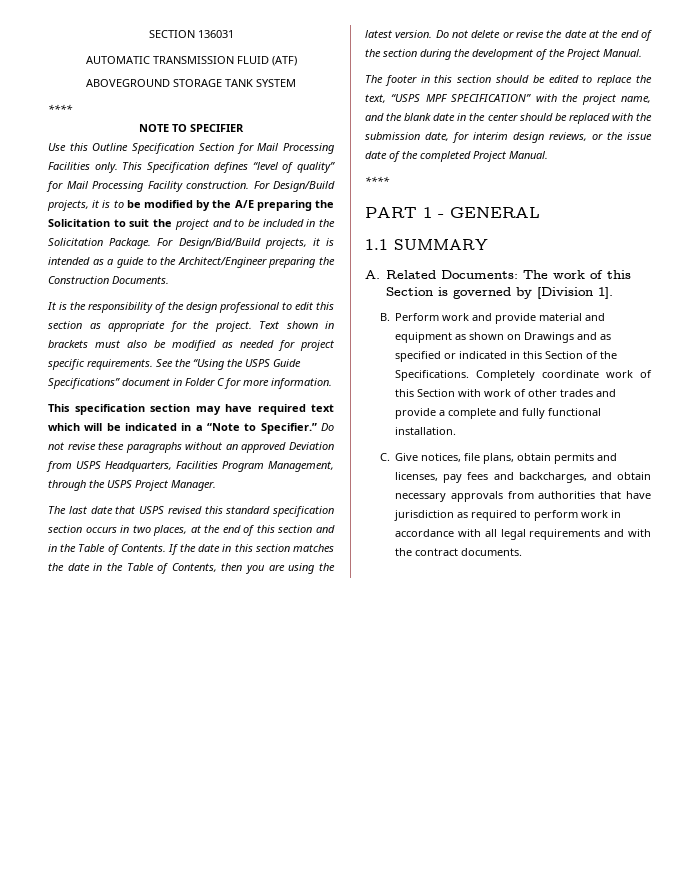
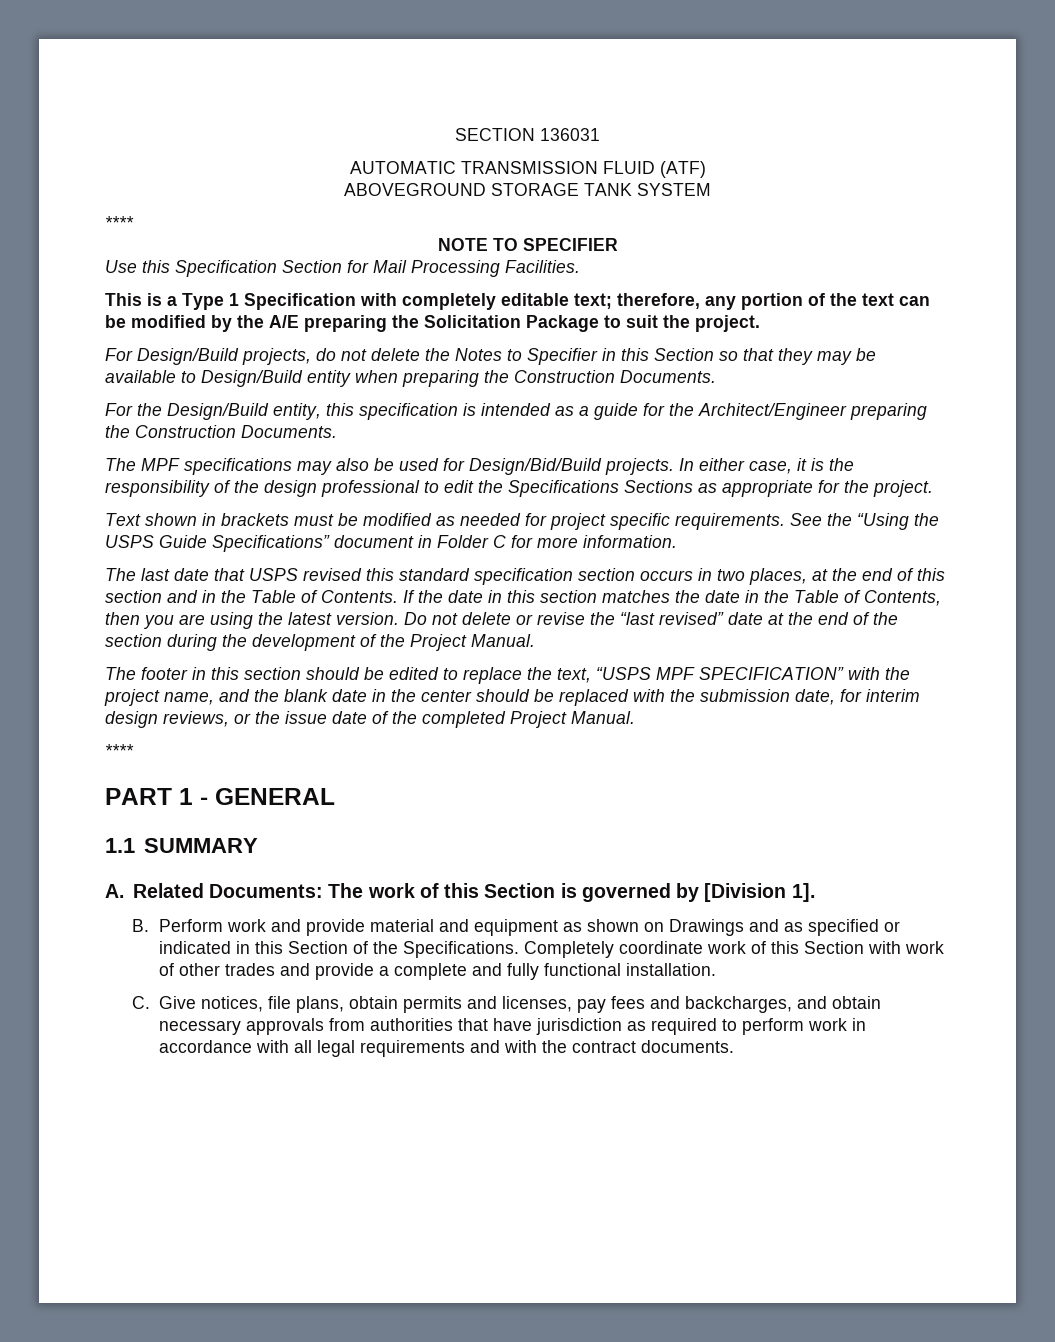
- Use this Outline Specification Section for Mail Processing Facilities only. This Specification defines “level of quality” for Mail Processing Facility construction. For Design/Build projects, it is to be modified by the A/E preparing the Solicitation to suit the project and to be included in the Solicitation Package. For Design/Bid/Build projects, it is intended as a guide to the Architect/Engineer preparing the Construction Documents.
+ Use this Specification Section for Mail Processing Facilities.
+ This is a Type 1 Specification with completely editable text; therefore, any portion of the text can be modified by the A/E preparing the Solicitation Package to suit the project.
+ For Design/Build projects, do not delete the Notes to Specifier in this Section so that they may be available to Design/Build entity when preparing the Construction Documents.
+ For the Design/Build entity, this specification is intended as a guide for the Architect/Engineer preparing the Construction Documents.
- It is the responsibility of the design professional to edit this section as appropriate for the project. Text shown in brackets must also be modified as needed for project specific requirements.
+ The MPF specifications may also be used for Design/Bid/Build projects. In either case, it is the responsibility of the design professional to edit the Specifications Sections as appropriate for the project.
+ Text shown in brackets must be modified as needed for project specific requirements.
- This specification section may have required text which will be indicated in a “Note to Specifier.” Do not revise these paragraphs without an approved Deviation from USPS Headquarters, Facilities Program Management, through the USPS Project Manager.
- Do not delete or revise the date at the end of the section during the development of the Project Manual.
+ Do not delete or revise the “last revised” date at the end of the section during the development of the Project Manual.

